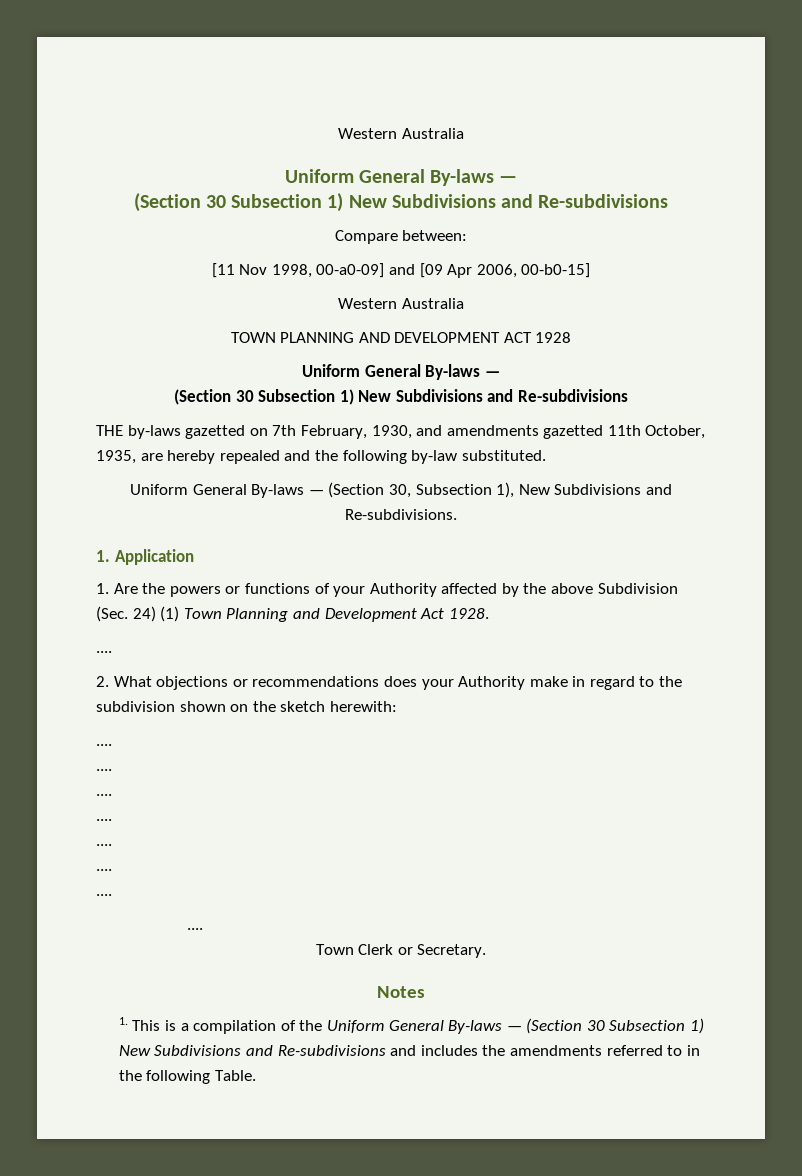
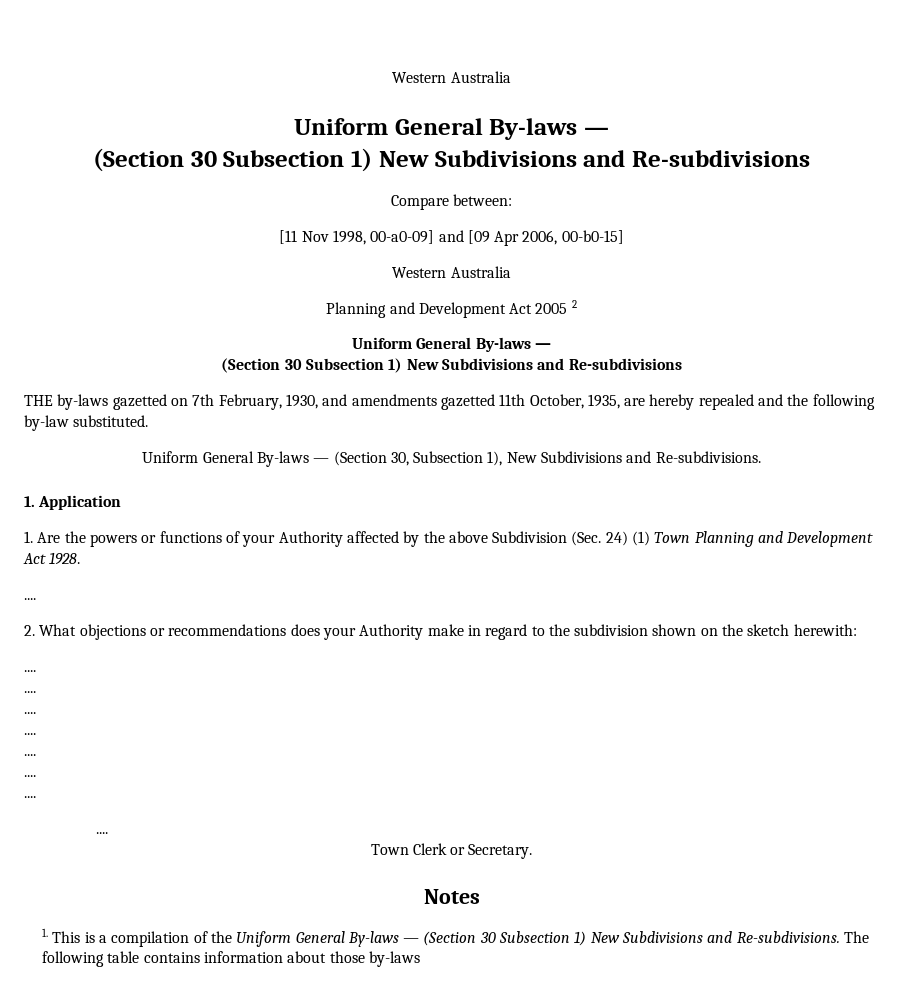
- TOWN PLANNING AND DEVELOPMENT ACT 1928
+ Planning and Development Act 2005 2
- 1. This is a compilation of the Uniform General By-laws — (Section 30 Subsection 1) New Subdivisions and Re-subdivisions and includes the amendments referred to in the following Table.
+ 1. This is a compilation of the Uniform General By-laws — (Section 30 Subsection 1) New Subdivisions and Re-subdivisions. The following table contains information about those by-laws

